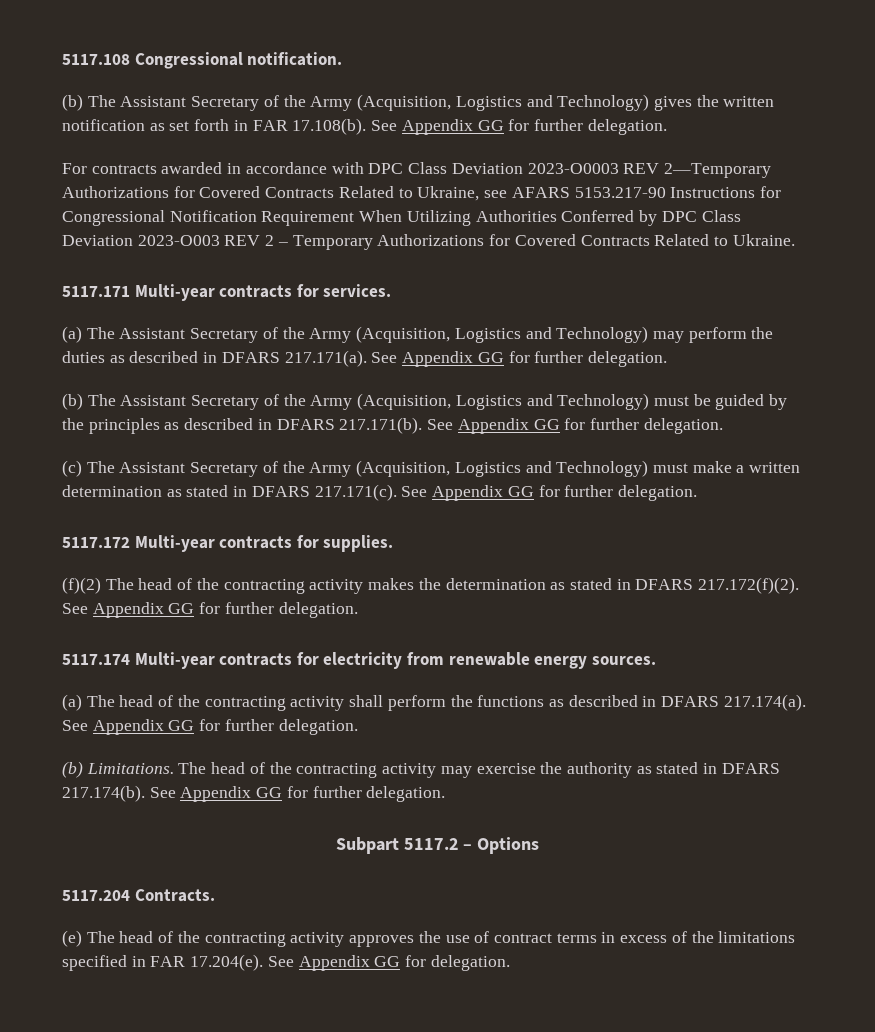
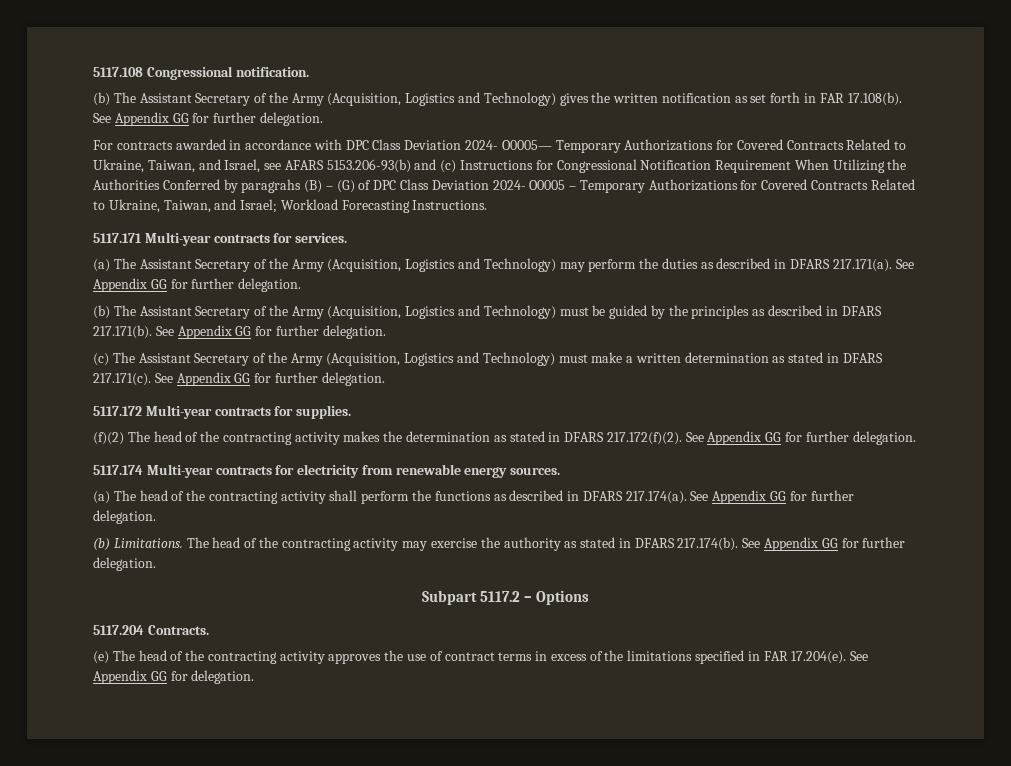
- For contracts awarded in accordance with DPC Class Deviation 2023-O0003 REV 2—Temporary Authorizations for Covered Contracts Related to Ukraine, see AFARS 5153.217-90 Instructions for Congressional Notification Requirement When Utilizing Authorities Conferred by DPC Class Deviation 2023-O003 REV 2 – Temporary Authorizations for Covered Contracts Related to Ukraine.
+ For contracts awarded in accordance with DPC Class Deviation 2024- O0005— Temporary Authorizations for Covered Contracts Related to Ukraine, Taiwan, and Israel, see AFARS 5153.206-93(b) and (c) Instructions for Congressional Notification Requirement When Utilizing the Authorities Conferred by paragrahs (B) – (G) of DPC Class Deviation 2024- O0005 – Temporary Authorizations for Covered Contracts Related to Ukraine, Taiwan, and Israel; Workload Forecasting Instructions.

